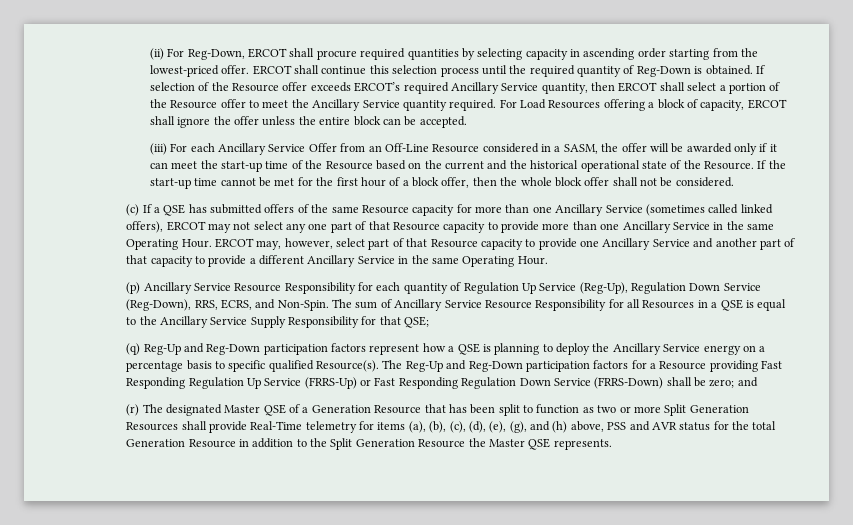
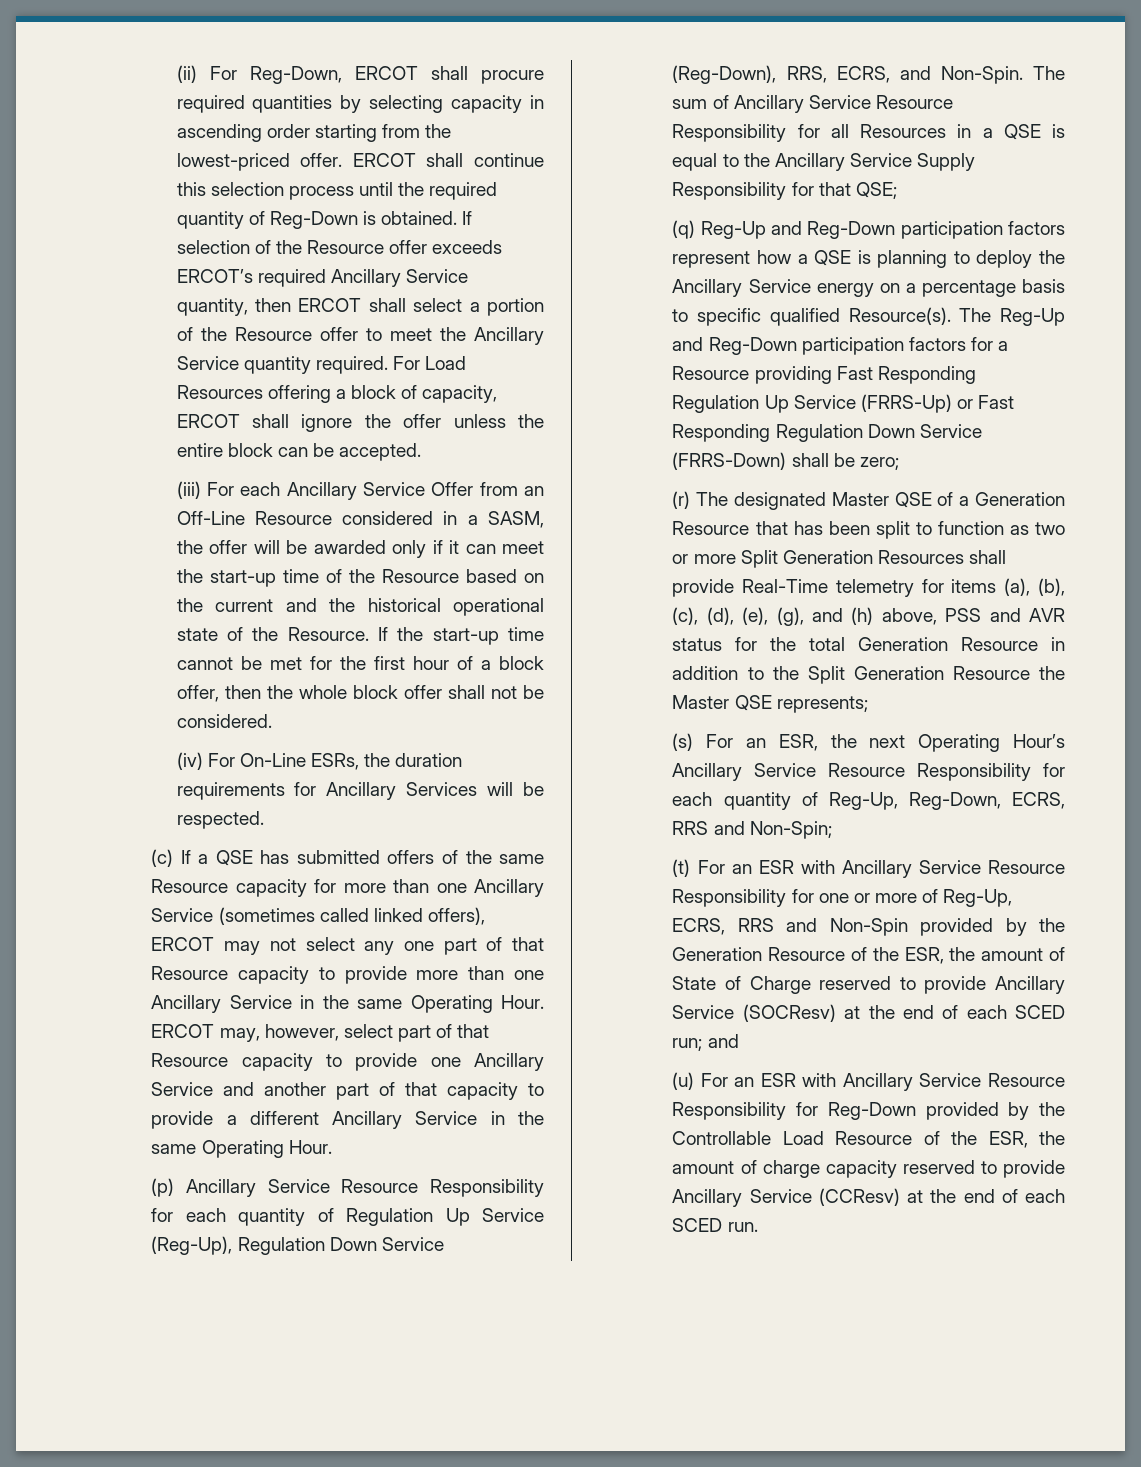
+ (iv) For On-Line ESRs, the duration requirements for Ancillary Services will be respected.
- The Reg-Up and Reg-Down participation factors for a Resource providing Fast Responding Regulation Up Service (FRRS-Up) or Fast Responding Regulation Down Service (FRRS-Down) shall be zero; and
+ The Reg-Up and Reg-Down participation factors for a Resource providing Fast Responding Regulation Up Service (FRRS-Up) or Fast Responding Regulation Down Service (FRRS-Down) shall be zero;
- (r) The designated Master QSE of a Generation Resource that has been split to function as two or more Split Generation Resources shall provide Real-Time telemetry for items (a), (b), (c), (d), (e), (g), and (h) above, PSS and AVR status for the total Generation Resource in addition to the Split Generation Resource the Master QSE represents.
+ (r) The designated Master QSE of a Generation Resource that has been split to function as two or more Split Generation Resources shall provide Real-Time telemetry for items (a), (b), (c), (d), (e), (g), and (h) above, PSS and AVR status for the total Generation Resource in addition to the Split Generation Resource the Master QSE represents;
+ (s) For an ESR, the next Operating Hour’s Ancillary Service Resource Responsibility for each quantity of Reg-Up, Reg-Down, ECRS, RRS and Non-Spin;
+ (t) For an ESR with Ancillary Service Resource Responsibility for one or more of Reg-Up, ECRS, RRS and Non-Spin provided by the Generation Resource of the ESR, the amount of State of Charge reserved to provide Ancillary Service (SOCResv) at the end of each SCED run; and
+ (u) For an ESR with Ancillary Service Resource Responsibility for Reg-Down provided by the Controllable Load Resource of the ESR, the amount of charge capacity reserved to provide Ancillary Service (CCResv) at the end of each SCED run.

